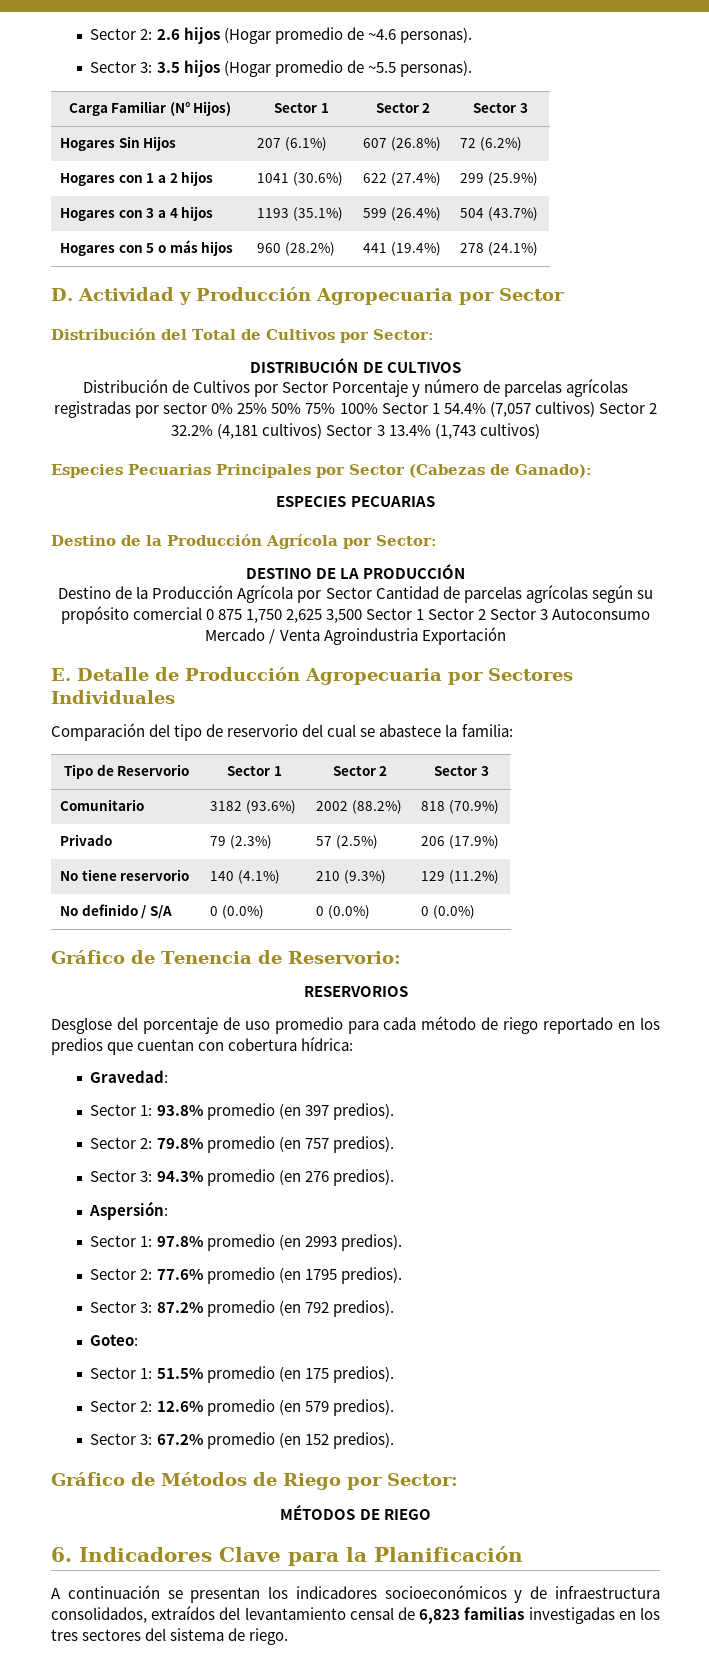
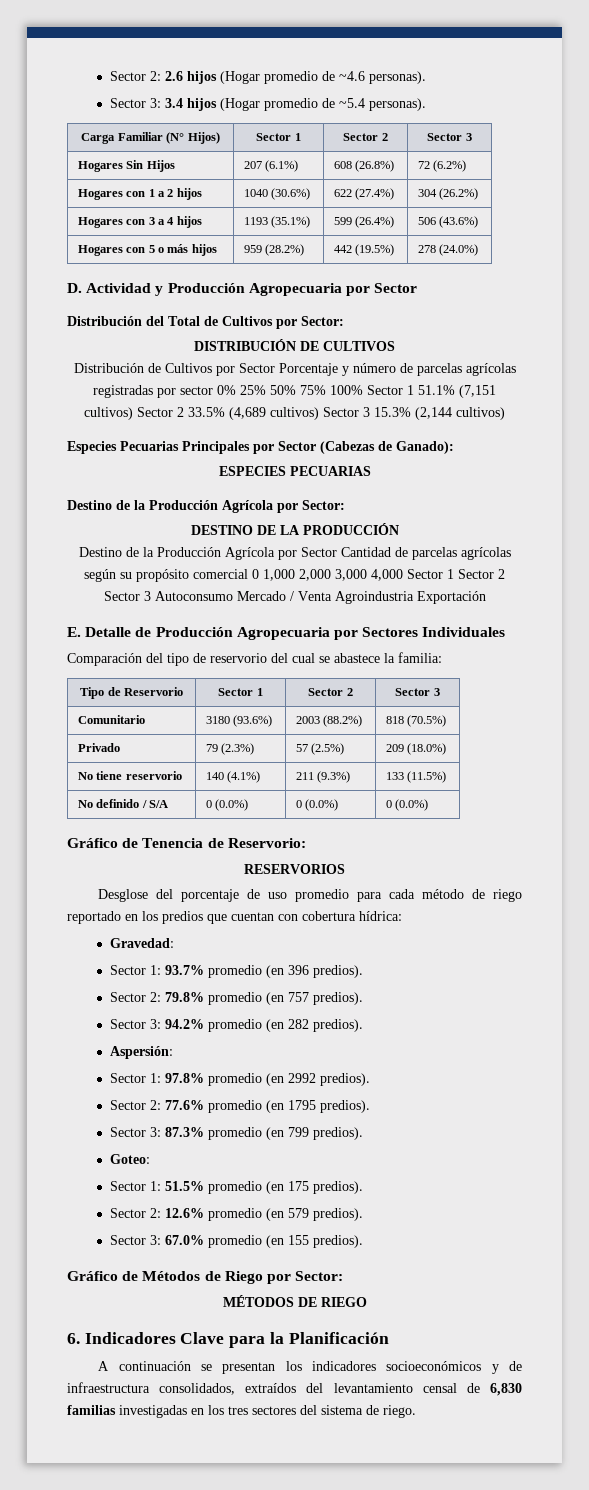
- Sector 3: 3.5 hijos (Hogar promedio de ~5.5 personas).
+ Sector 3: 3.4 hijos (Hogar promedio de ~5.4 personas).
- Hogares Sin Hijos | 207 (6.1%) | 607 (26.8%) | 72 (6.2%)
+ Hogares Sin Hijos | 207 (6.1%) | 608 (26.8%) | 72 (6.2%)
- Hogares con 1 a 2 hijos | 1041 (30.6%) | 622 (27.4%) | 299 (25.9%)
+ Hogares con 1 a 2 hijos | 1040 (30.6%) | 622 (27.4%) | 304 (26.2%)
- Hogares con 3 a 4 hijos | 1193 (35.1%) | 599 (26.4%) | 504 (43.7%)
+ Hogares con 3 a 4 hijos | 1193 (35.1%) | 599 (26.4%) | 506 (43.6%)
- Hogares con 5 o más hijos | 960 (28.2%) | 441 (19.4%) | 278 (24.1%)
+ Hogares con 5 o más hijos | 959 (28.2%) | 442 (19.5%) | 278 (24.0%)
- Distribución de Cultivos por Sector Porcentaje y número de parcelas agrícolas registradas por sector 0% 25% 50% 75% 100% Sector 1 54.4% (7,057 cultivos) Sector 2 32.2% (4,181 cultivos) Sector 3 13.4% (1,743 cultivos)
+ Distribución de Cultivos por Sector Porcentaje y número de parcelas agrícolas registradas por sector 0% 25% 50% 75% 100% Sector 1 51.1% (7,151 cultivos) Sector 2 33.5% (4,689 cultivos) Sector 3 15.3% (2,144 cultivos)
- Destino de la Producción Agrícola por Sector Cantidad de parcelas agrícolas según su propósito comercial 0 875 1,750 2,625 3,500 Sector 1 Sector 2 Sector 3 Autoconsumo Mercado / Venta Agroindustria Exportación
+ Destino de la Producción Agrícola por Sector Cantidad de parcelas agrícolas según su propósito comercial 0 1,000 2,000 3,000 4,000 Sector 1 Sector 2 Sector 3 Autoconsumo Mercado / Venta Agroindustria Exportación
- Comunitario | 3182 (93.6%) | 2002 (88.2%) | 818 (70.9%)
+ Comunitario | 3180 (93.6%) | 2003 (88.2%) | 818 (70.5%)
- Privado | 79 (2.3%) | 57 (2.5%) | 206 (17.9%)
+ Privado | 79 (2.3%) | 57 (2.5%) | 209 (18.0%)
- No tiene reservorio | 140 (4.1%) | 210 (9.3%) | 129 (11.2%)
+ No tiene reservorio | 140 (4.1%) | 211 (9.3%) | 133 (11.5%)
- Sector 1: 93.8% promedio (en 397 predios).
+ Sector 1: 93.7% promedio (en 396 predios).
- Sector 3: 94.3% promedio (en 276 predios).
+ Sector 3: 94.2% promedio (en 282 predios).
- Sector 1: 97.8% promedio (en 2993 predios).
+ Sector 1: 97.8% promedio (en 2992 predios).
- Sector 3: 87.2% promedio (en 792 predios).
+ Sector 3: 87.3% promedio (en 799 predios).
- Sector 3: 67.2% promedio (en 152 predios).
+ Sector 3: 67.0% promedio (en 155 predios).
- A continuación se presentan los indicadores socioeconómicos y de infraestructura consolidados, extraídos del levantamiento censal de 6,823 familias investigadas en los tres sectores del sistema de riego.
+ A continuación se presentan los indicadores socioeconómicos y de infraestructura consolidados, extraídos del levantamiento censal de 6,830 familias investigadas en los tres sectores del sistema de riego.

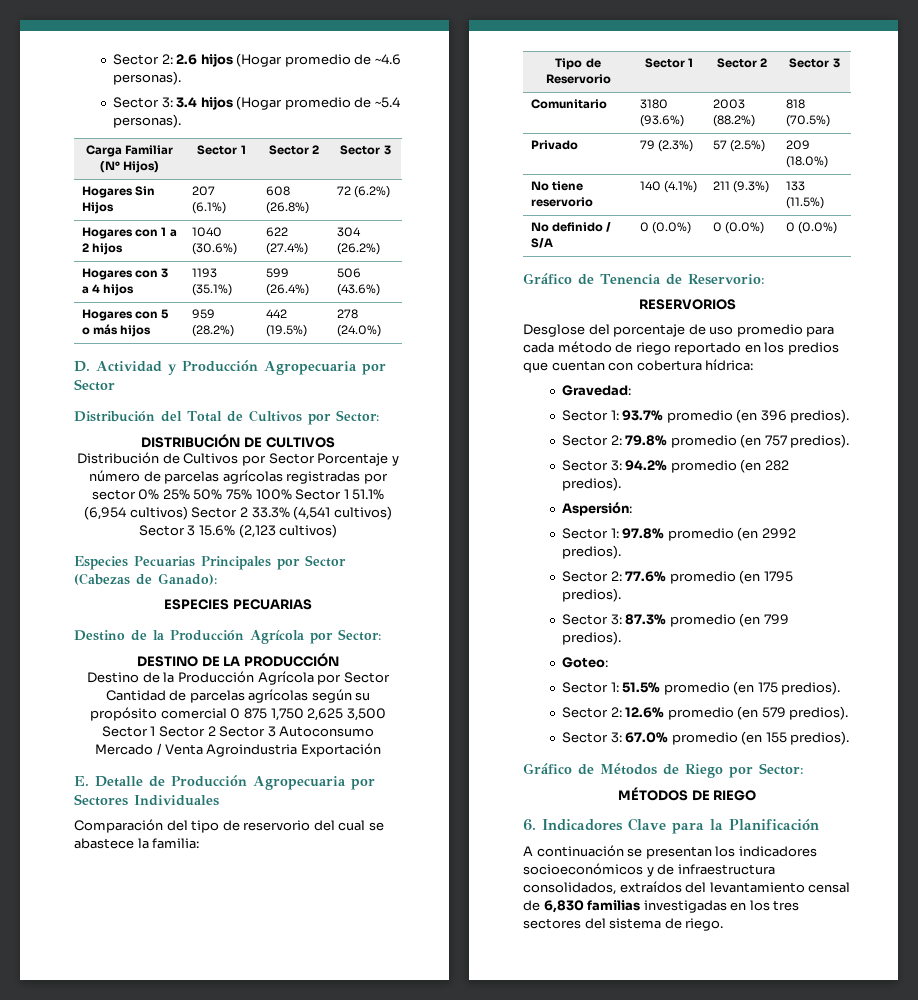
- Distribución de Cultivos por Sector Porcentaje y número de parcelas agrícolas registradas por sector 0% 25% 50% 75% 100% Sector 1 51.1% (7,151 cultivos) Sector 2 33.5% (4,689 cultivos) Sector 3 15.3% (2,144 cultivos)
+ Distribución de Cultivos por Sector Porcentaje y número de parcelas agrícolas registradas por sector 0% 25% 50% 75% 100% Sector 1 51.1% (6,954 cultivos) Sector 2 33.3% (4,541 cultivos) Sector 3 15.6% (2,123 cultivos)
- Destino de la Producción Agrícola por Sector Cantidad de parcelas agrícolas según su propósito comercial 0 1,000 2,000 3,000 4,000 Sector 1 Sector 2 Sector 3 Autoconsumo Mercado / Venta Agroindustria Exportación
+ Destino de la Producción Agrícola por Sector Cantidad de parcelas agrícolas según su propósito comercial 0 875 1,750 2,625 3,500 Sector 1 Sector 2 Sector 3 Autoconsumo Mercado / Venta Agroindustria Exportación

